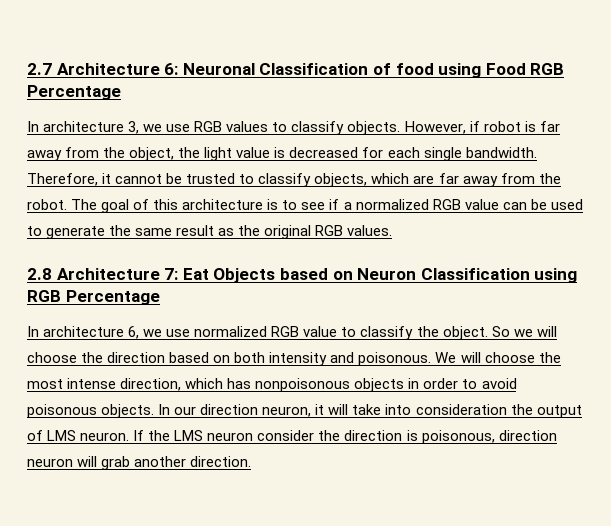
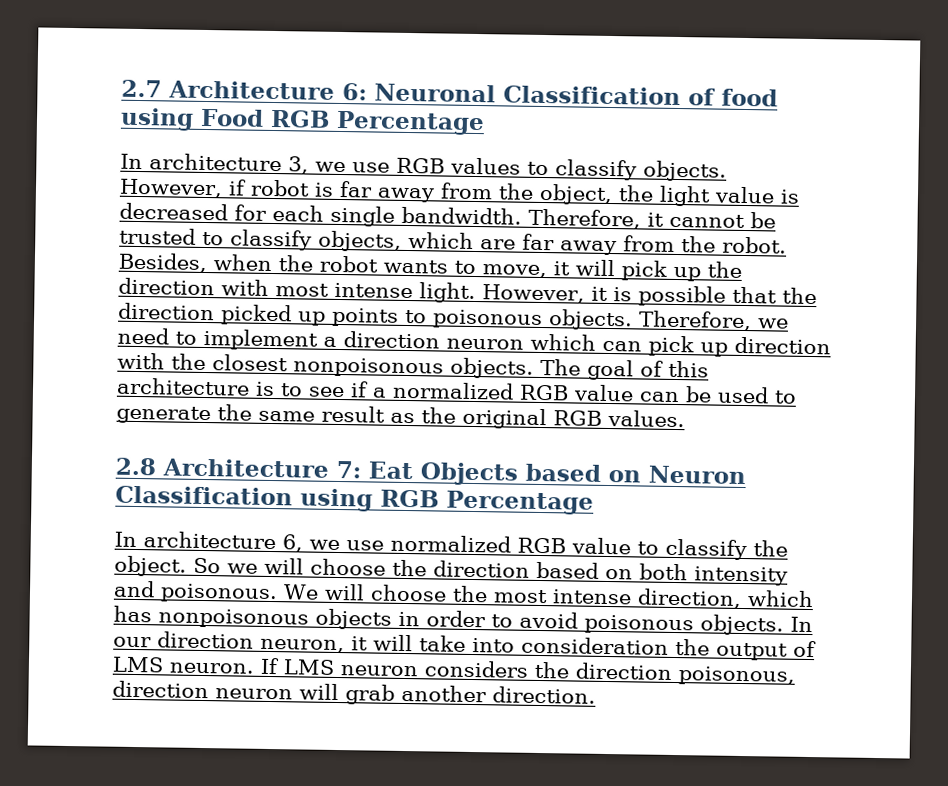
+ Besides, when the robot wants to move, it will pick up the direction with most intense light. However, it is possible that the direction picked up points to poisonous objects. Therefore, we need to implement a direction neuron which can pick up direction with the closest nonpoisonous objects.
- If the LMS neuron consider the direction is poisonous, direction neuron will grab another direction.
+ If LMS neuron considers the direction poisonous, direction neuron will grab another direction.

